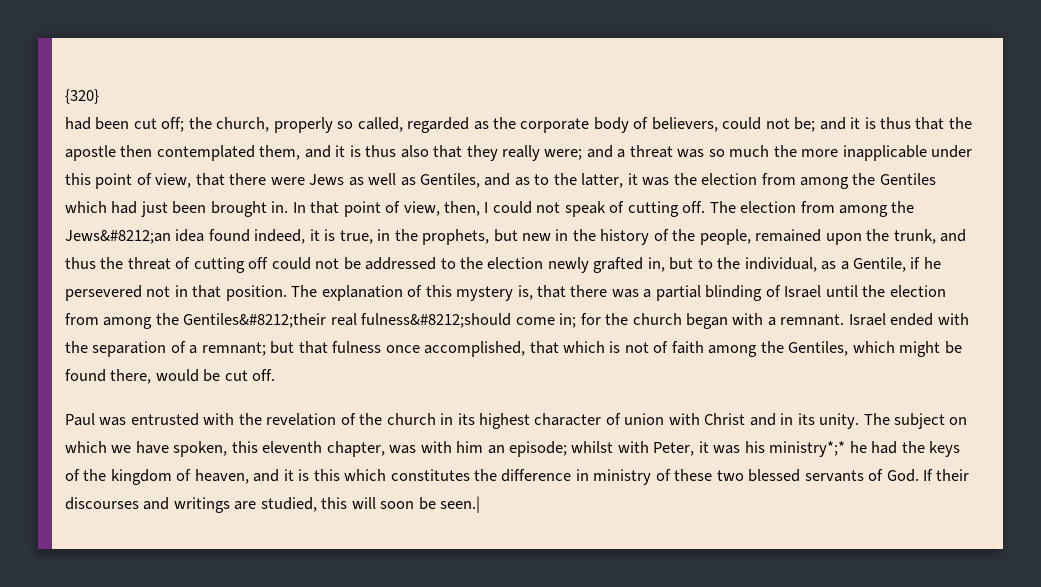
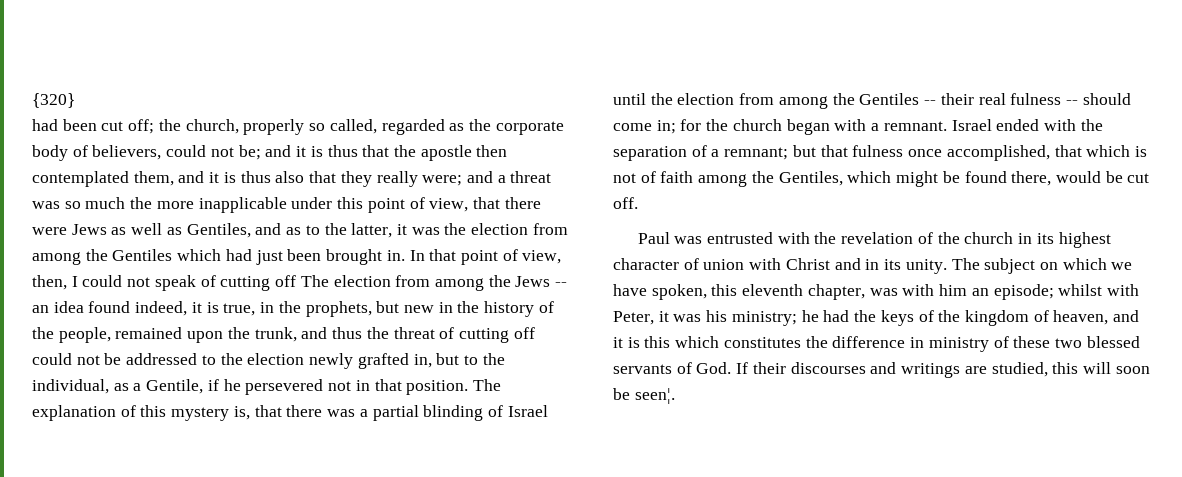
- In that point of view, then, I could not speak of cutting off. The election from among the Jews&#8212;an idea found indeed, it is true, in the prophets, but new in the history of the people, remained upon the trunk, and thus the threat of cutting off could not be addressed to the election newly grafted in, but to the individual, as a Gentile, if he persevered not in that position.
+ In that point of view, then, I could not speak of cutting off The election from among the Jews -- an idea found indeed, it is true, in the prophets, but new in the history of the people, remained upon the trunk, and thus the threat of cutting off could not be addressed to the election newly grafted in, but to the individual, as a Gentile, if he persevered not in that position.
- The explanation of this mystery is, that there was a partial blinding of Israel until the election from among the Gentiles&#8212;their real fulness&#8212;should come in; for the church began with a remnant.
+ The explanation of this mystery is, that there was a partial blinding of Israel until the election from among the Gentiles -- their real fulness -- should come in; for the church began with a remnant.
- The subject on which we have spoken, this eleventh chapter, was with him an episode; whilst with Peter, it was his ministry*;* he had the keys of the kingdom of heaven, and it is this which constitutes the difference in ministry of these two blessed servants of God. If their discourses and writings are studied, this will soon be seen.|
+ The subject on which we have spoken, this eleventh chapter, was with him an episode; whilst with Peter, it was his ministry; he had the keys of the kingdom of heaven, and it is this which constitutes the difference in ministry of these two blessed servants of God. If their discourses and writings are studied, this will soon be seen¦.

